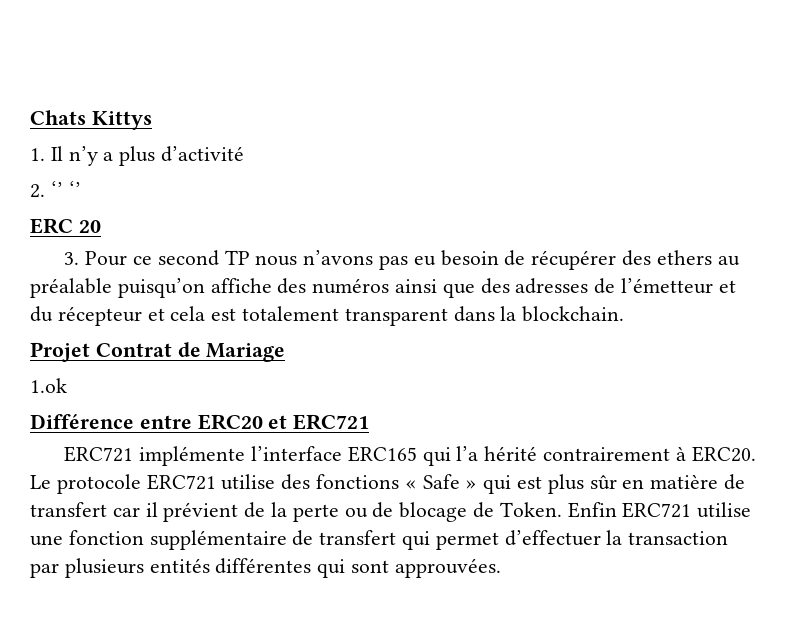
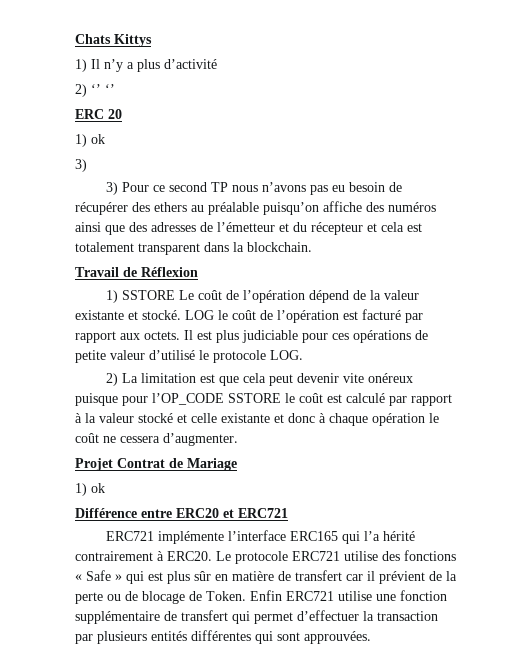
- 1. Il n’y a plus d’activité
+ 1) Il n’y a plus d’activité
- 2. ‘’ ‘’
+ 2) ‘’ ‘’
  ERC 20
- 3. Pour ce second TP nous n’avons pas eu besoin de récupérer des ethers au préalable puisqu’on affiche des numéros ainsi que des adresses de l’émetteur et du récepteur et cela est totalement transparent dans la blockchain.
+ 1) ok
+ 3)
+ 3) Pour ce second TP nous n’avons pas eu besoin de récupérer des ethers au préalable puisqu’on affiche des numéros ainsi que des adresses de l’émetteur et du récepteur et cela est totalement transparent dans la blockchain.
+ Travail de Réflexion
+ 1) SSTORE Le coût de l’opération dépend de la valeur existante et stocké. LOG le coût de l’opération est facturé par rapport aux octets. Il est plus judiciable pour ces opérations de petite valeur d’utilisé le protocole LOG.
+ 2) La limitation est que cela peut devenir vite onéreux puisque pour l’OP_CODE SSTORE le coût est calculé par rapport à la valeur stocké et celle existante et donc à chaque opération le coût ne cessera d’augmenter.
  Projet Contrat de Mariage
- 1.ok
+ 1) ok

